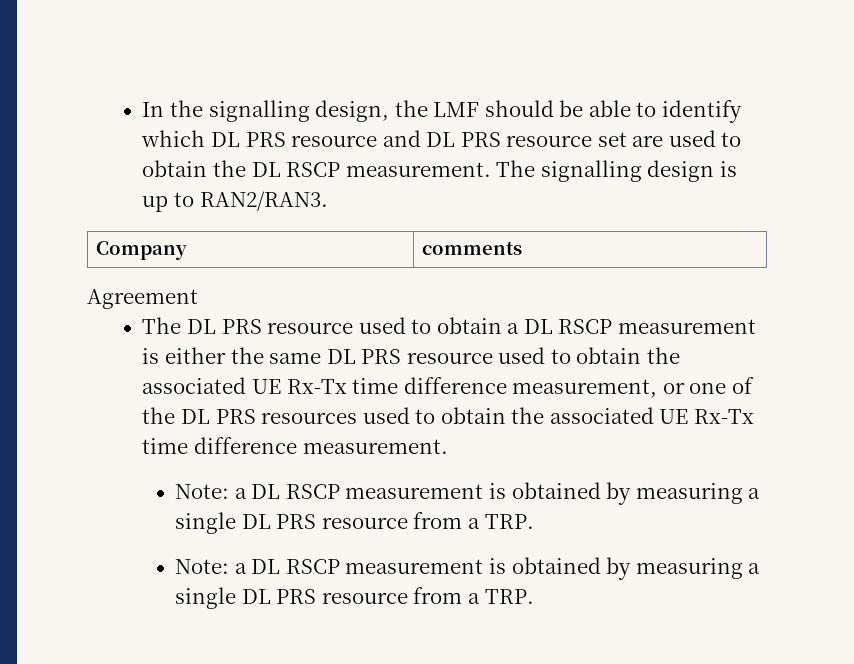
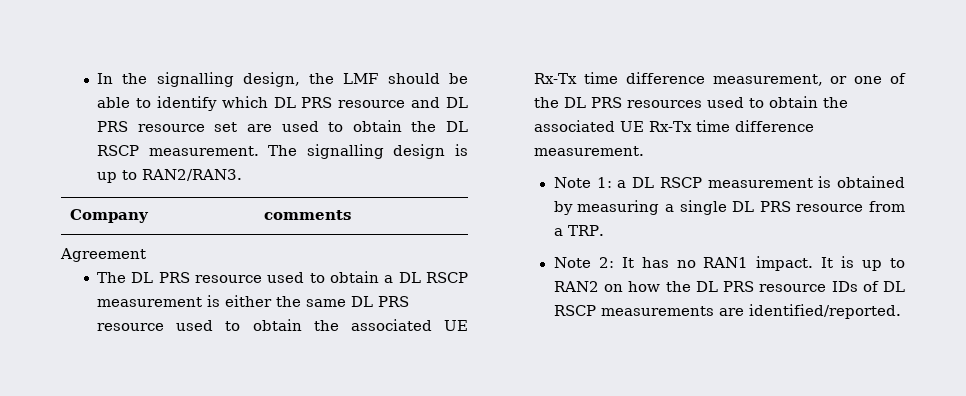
  The DL PRS resource used to obtain a DL RSCP measurement is either the same DL PRS resource used to obtain the associated UE Rx-Tx time difference measurement, or one of the DL PRS resources used to obtain the associated UE Rx-Tx time difference measurement.
- Note: a DL RSCP measurement is obtained by measuring a single DL PRS resource from a TRP.
- Note: a DL RSCP measurement is obtained by measuring a single DL PRS resource from a TRP.
+ Note 1: a DL RSCP measurement is obtained by measuring a single DL PRS resource from a TRP.
+ Note 2: It has no RAN1 impact. It is up to RAN2 on how the DL PRS resource IDs of DL RSCP measurements are identified/reported.

